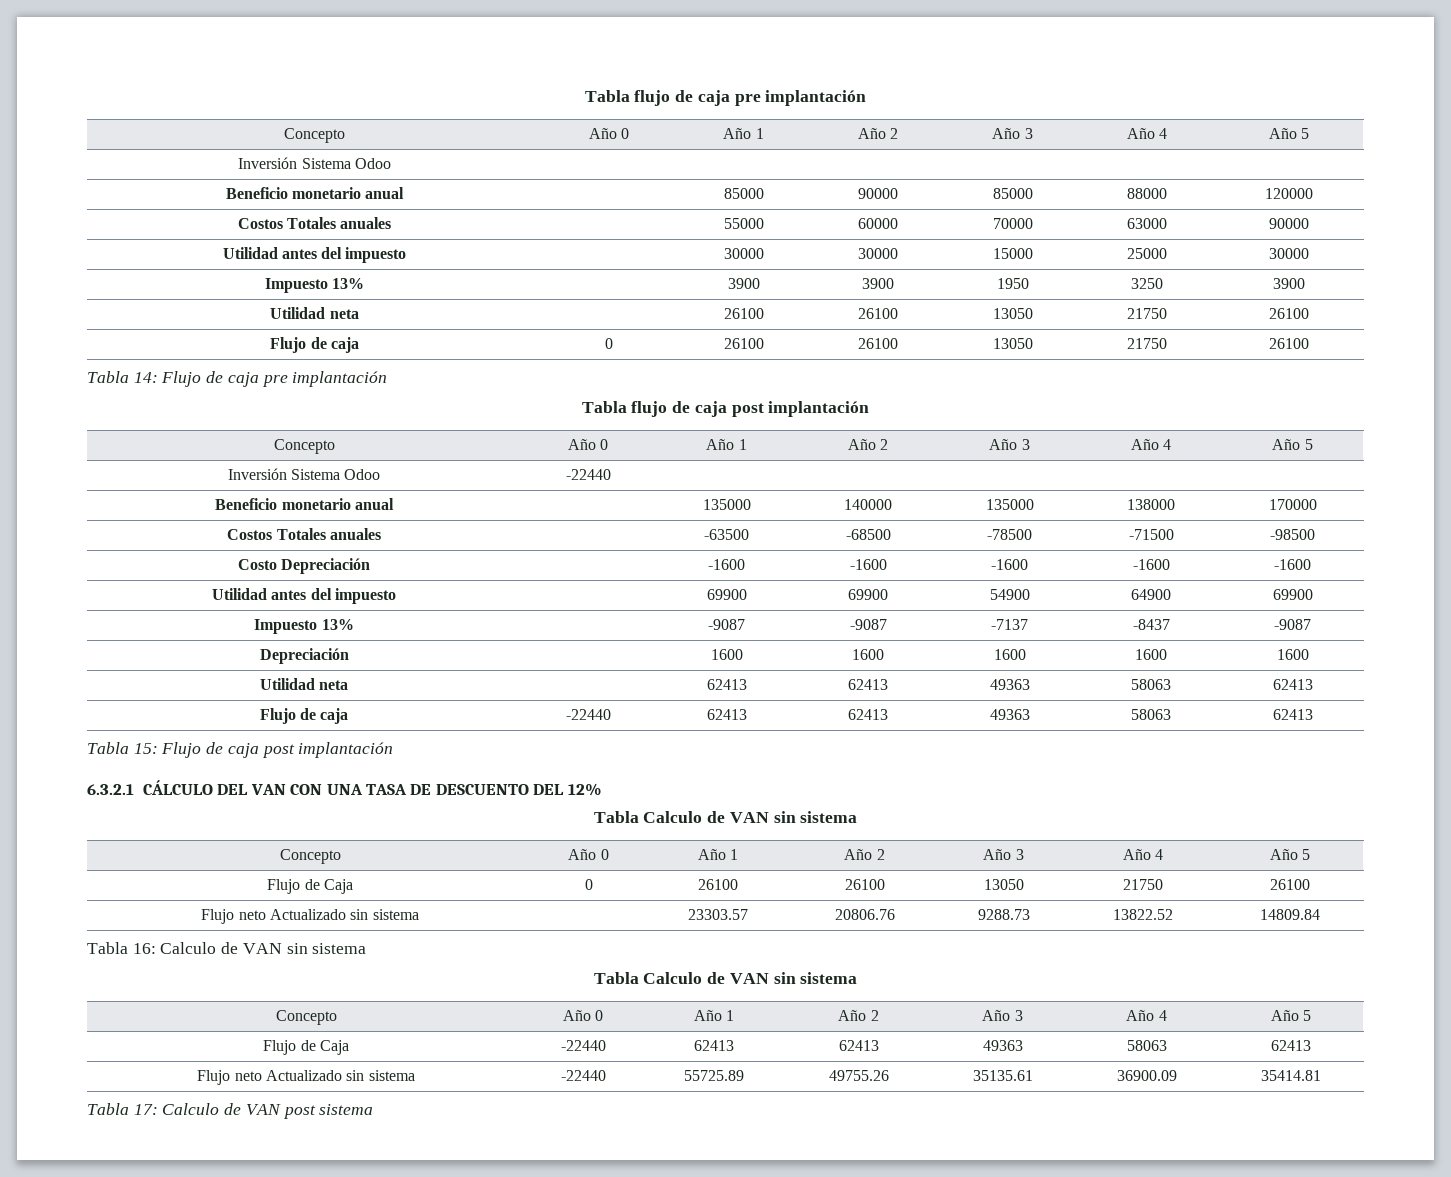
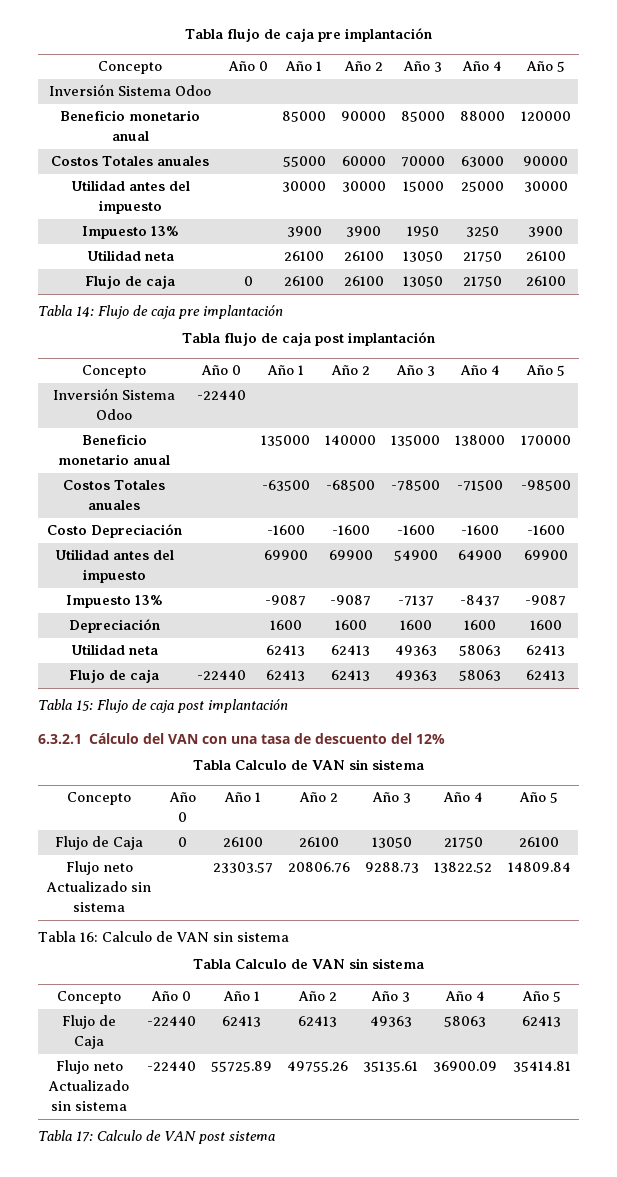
- 6.3.2.1 CÁLCULO DEL VAN CON UNA TASA DE DESCUENTO DEL 12%
+ 6.3.2.1 Cálculo del VAN con una tasa de descuento del 12%

